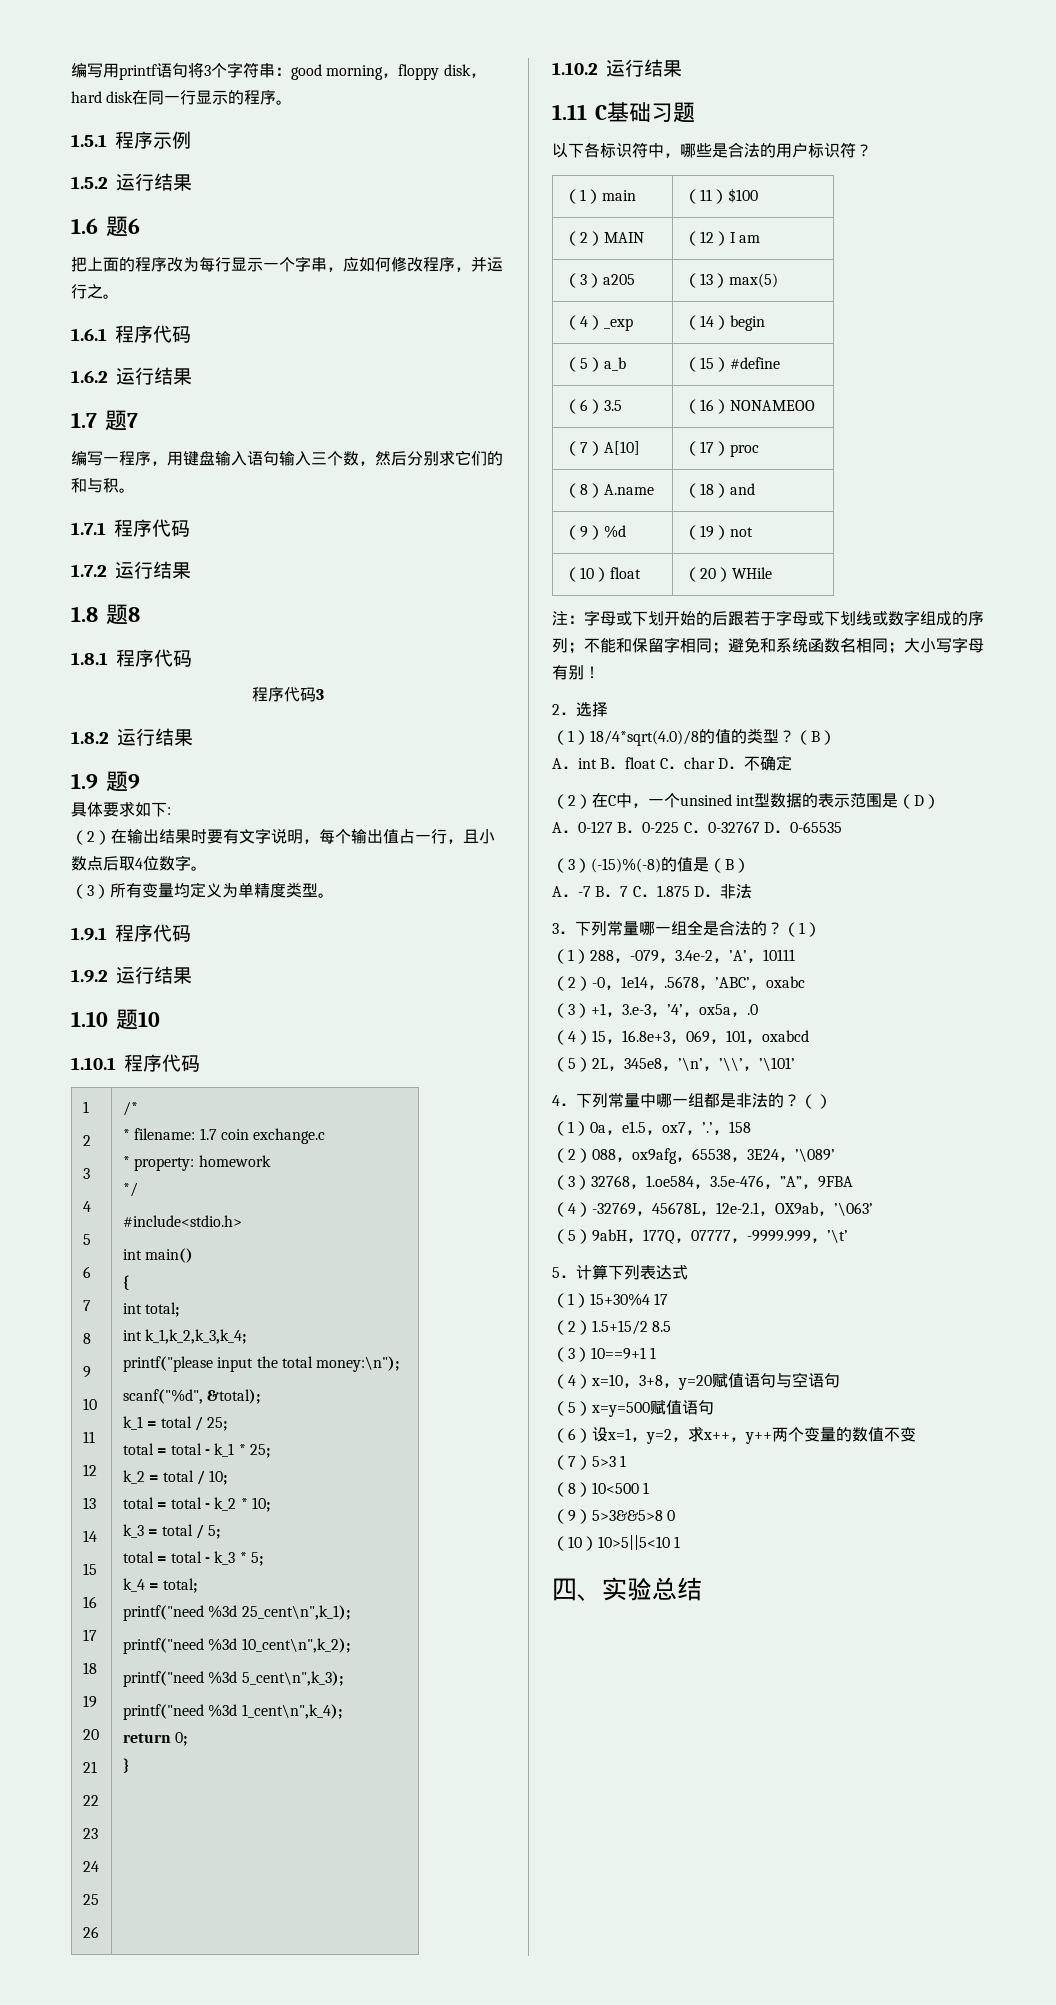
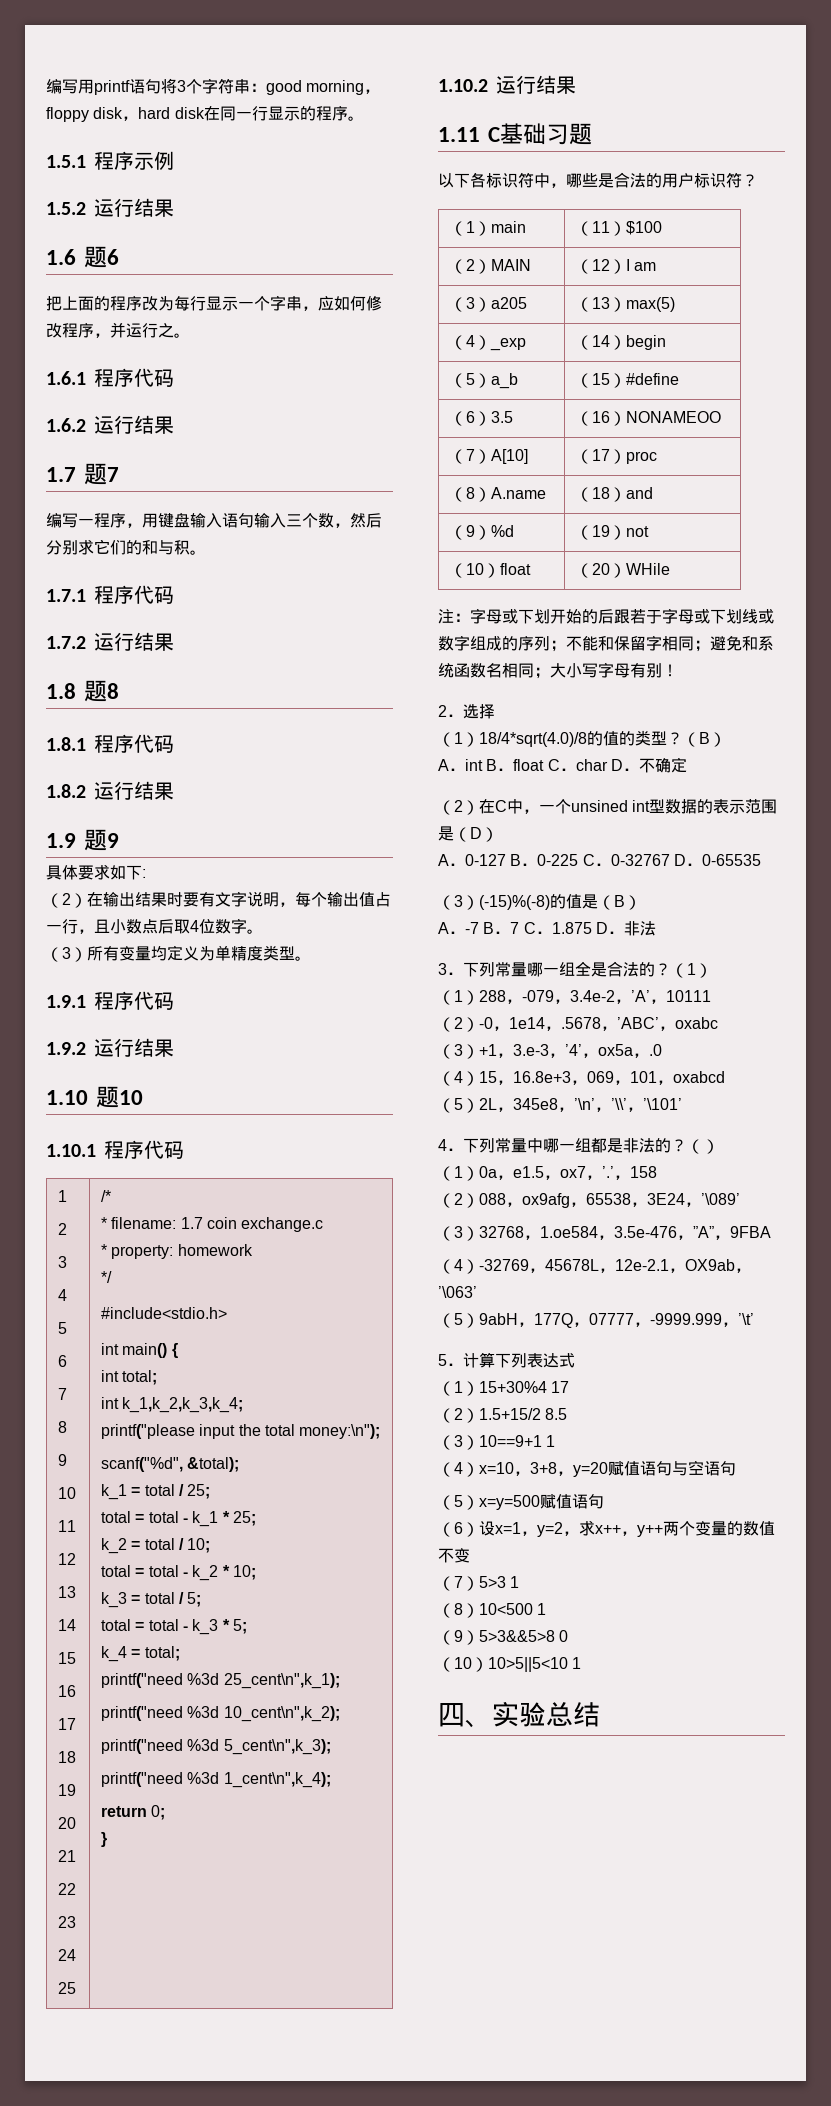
- 程序代码3
- 26
- int main()
- {
+ int main() {

